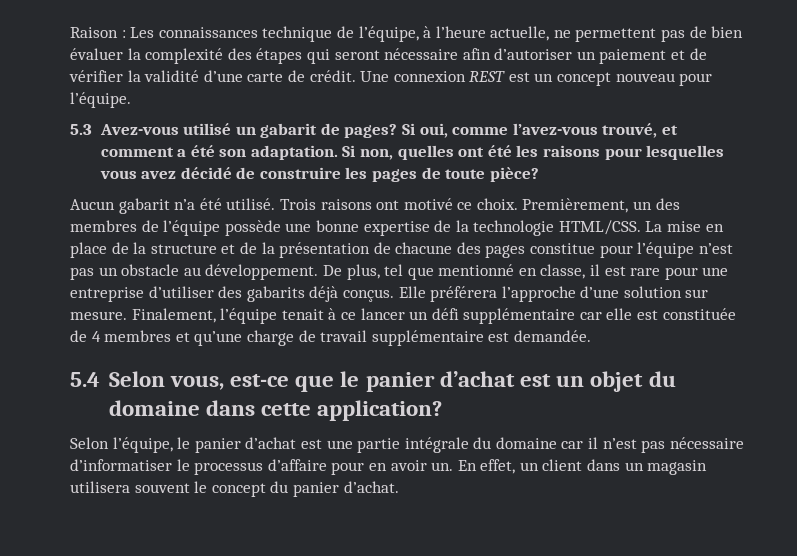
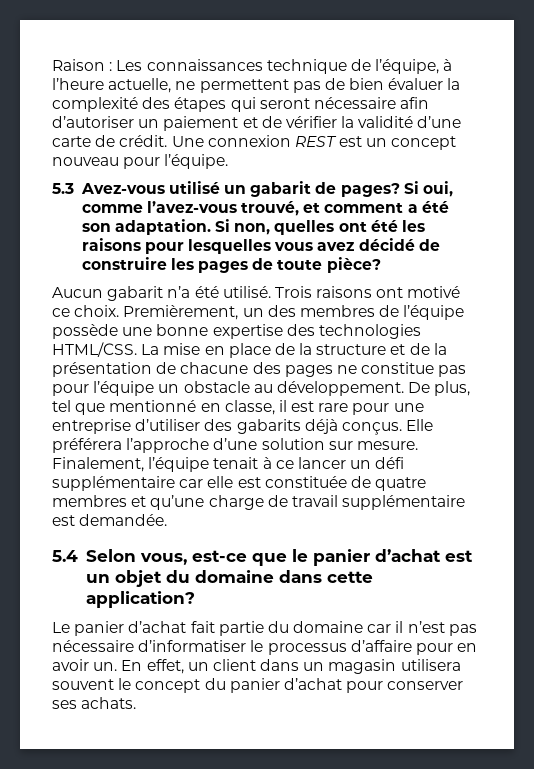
- Premièrement, un des membres de l’équipe possède une bonne expertise de la technologie HTML/CSS.
+ Premièrement, un des membres de l’équipe possède une bonne expertise des technologies HTML/CSS.
- La mise en place de la structure et de la présentation de chacune des pages constitue pour l’équipe n’est pas un obstacle au développement.
+ La mise en place de la structure et de la présentation de chacune des pages ne constitue pas pour l’équipe un obstacle au développement.
- Finalement, l’équipe tenait à ce lancer un défi supplémentaire car elle est constituée de 4 membres et qu’une charge de travail supplémentaire est demandée.
+ Finalement, l’équipe tenait à ce lancer un défi supplémentaire car elle est constituée de quatre membres et qu’une charge de travail supplémentaire est demandée.
- Selon l’équipe, le panier d’achat est une partie intégrale du domaine car il n’est pas nécessaire d’informatiser le processus d’affaire pour en avoir un.
+ Le panier d’achat fait partie du domaine car il n’est pas nécessaire d’informatiser le processus d’affaire pour en avoir un.
- En effet, un client dans un magasin utilisera souvent le concept du panier d’achat.
+ En effet, un client dans un magasin utilisera souvent le concept du panier d’achat pour conserver ses achats.

